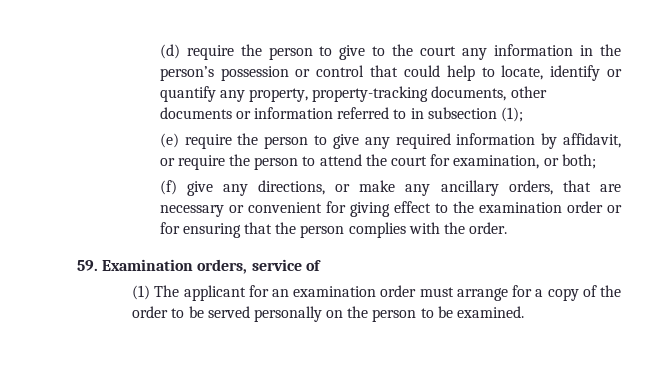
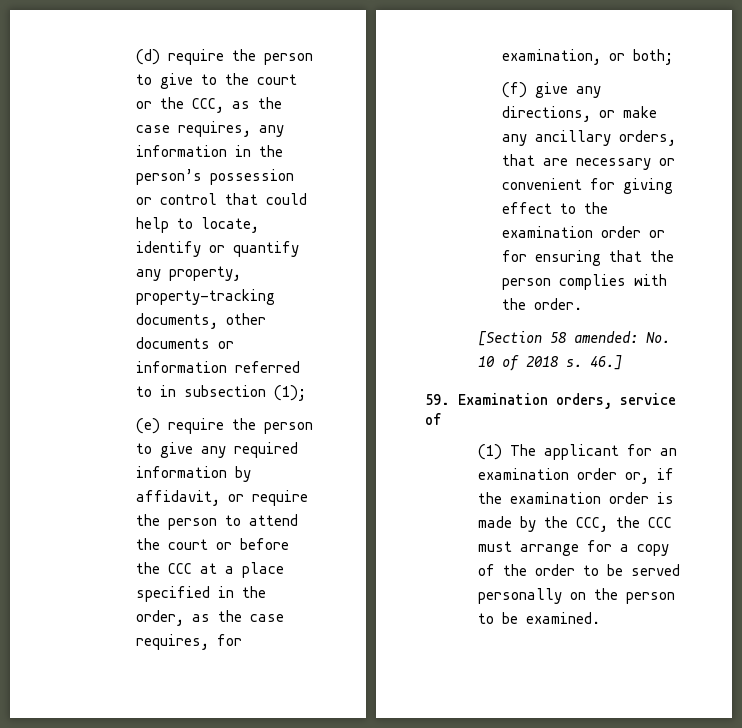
- (d) require the person to give to the court any information in the person’s possession or control that could help to locate, identify or quantify any property, property-tracking documents, other documents or information referred to in subsection (1);
+ (d) require the person to give to the court or the CCC, as the case requires, any information in the person’s possession or control that could help to locate, identify or quantify any property, property-tracking documents, other documents or information referred to in subsection (1);
- (e) require the person to give any required information by affidavit, or require the person to attend the court for examination, or both;
+ (e) require the person to give any required information by affidavit, or require the person to attend the court or before the CCC at a place specified in the order, as the case requires, for examination, or both;
+ [Section 58 amended: No. 10 of 2018 s. 46.]
- (1) The applicant for an examination order must arrange for a copy of the order to be served personally on the person to be examined.
+ (1) The applicant for an examination order or, if the examination order is made by the CCC, the CCC must arrange for a copy of the order to be served personally on the person to be examined.

